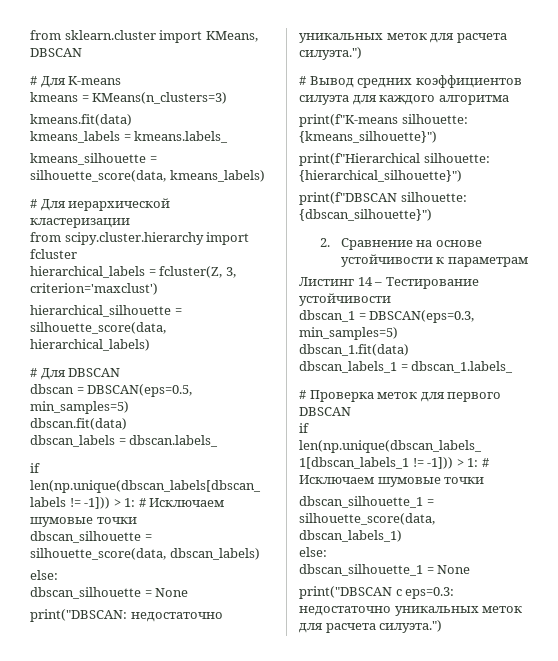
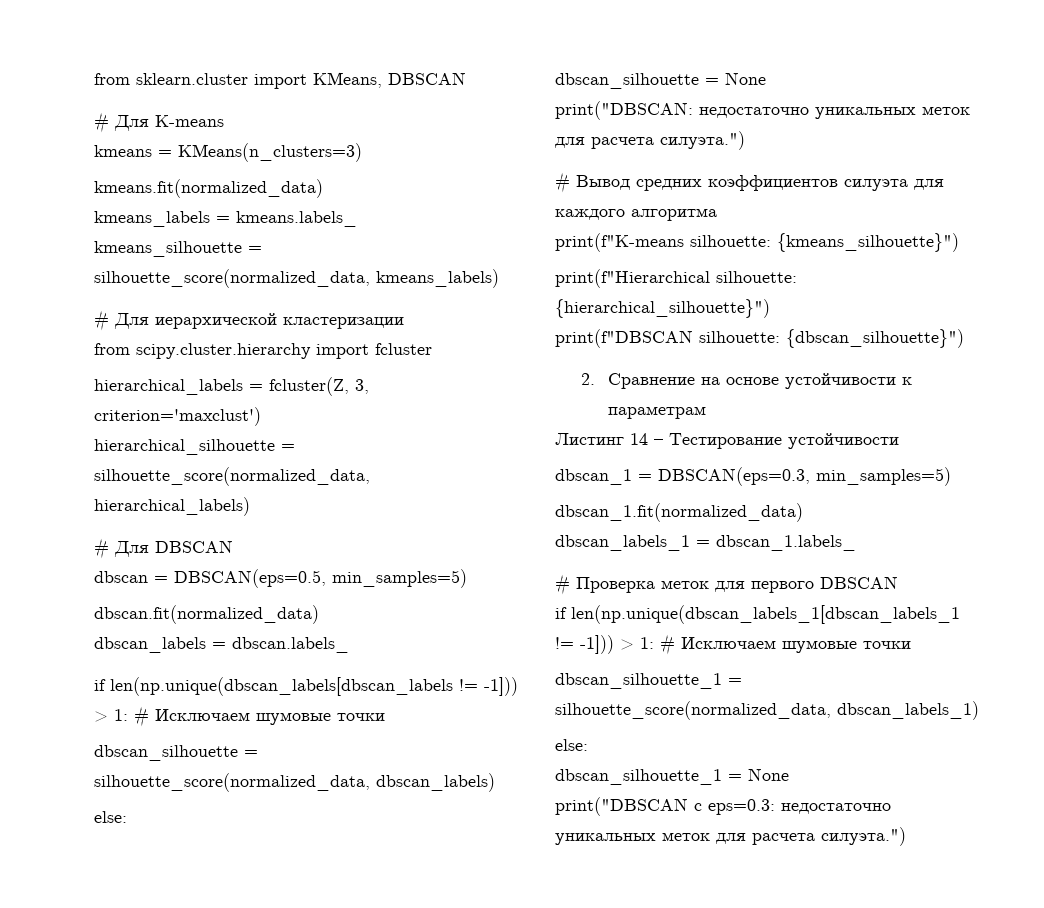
- kmeans.fit(data)
+ kmeans.fit(normalized_data)
- kmeans_silhouette = silhouette_score(data, kmeans_labels)
+ kmeans_silhouette = silhouette_score(normalized_data, kmeans_labels)
- hierarchical_silhouette = silhouette_score(data, hierarchical_labels)
+ hierarchical_silhouette = silhouette_score(normalized_data, hierarchical_labels)
- dbscan.fit(data)
+ dbscan.fit(normalized_data)
- dbscan_silhouette = silhouette_score(data, dbscan_labels)
+ dbscan_silhouette = silhouette_score(normalized_data, dbscan_labels)
- dbscan_1.fit(data)
+ dbscan_1.fit(normalized_data)
- dbscan_silhouette_1 = silhouette_score(data, dbscan_labels_1)
+ dbscan_silhouette_1 = silhouette_score(normalized_data, dbscan_labels_1)

